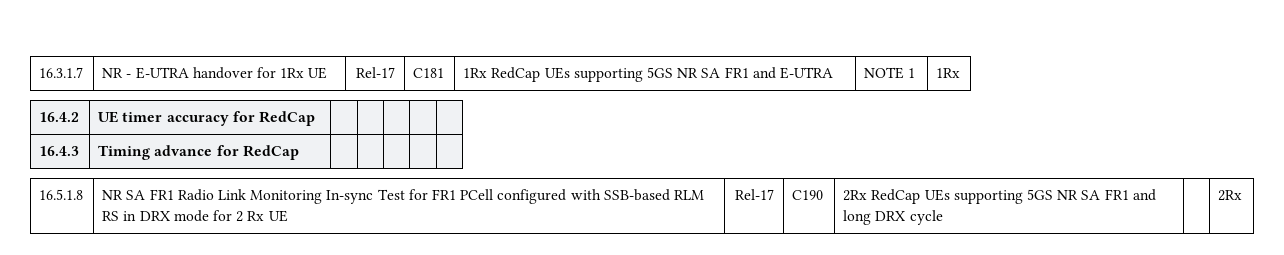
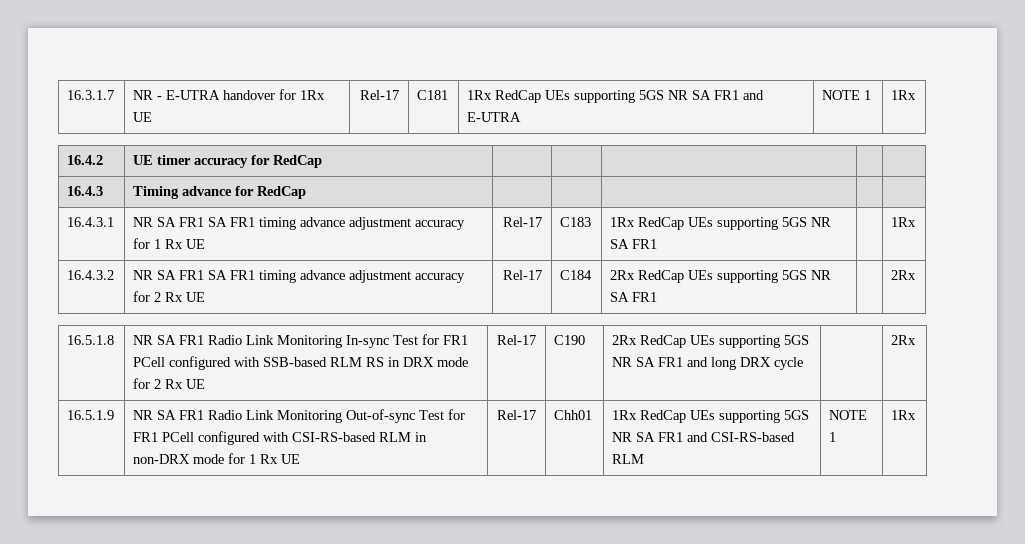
+ 16.4.3.1 | NR SA FR1 SA FR1 timing advance adjustment accuracy for 1 Rx UE | Rel-17 | C183 | 1Rx RedCap UEs supporting 5GS NR SA FR1 | | 1Rx
+ 16.4.3.2 | NR SA FR1 SA FR1 timing advance adjustment accuracy for 2 Rx UE | Rel-17 | C184 | 2Rx RedCap UEs supporting 5GS NR SA FR1 | | 2Rx
+ 16.5.1.9 | NR SA FR1 Radio Link Monitoring Out-of-sync Test for FR1 PCell configured with CSI-RS-based RLM in non-DRX mode for 1 Rx UE | Rel-17 | Chh01 | 1Rx RedCap UEs supporting 5GS NR SA FR1 and CSI-RS-based RLM | NOTE 1 | 1Rx

